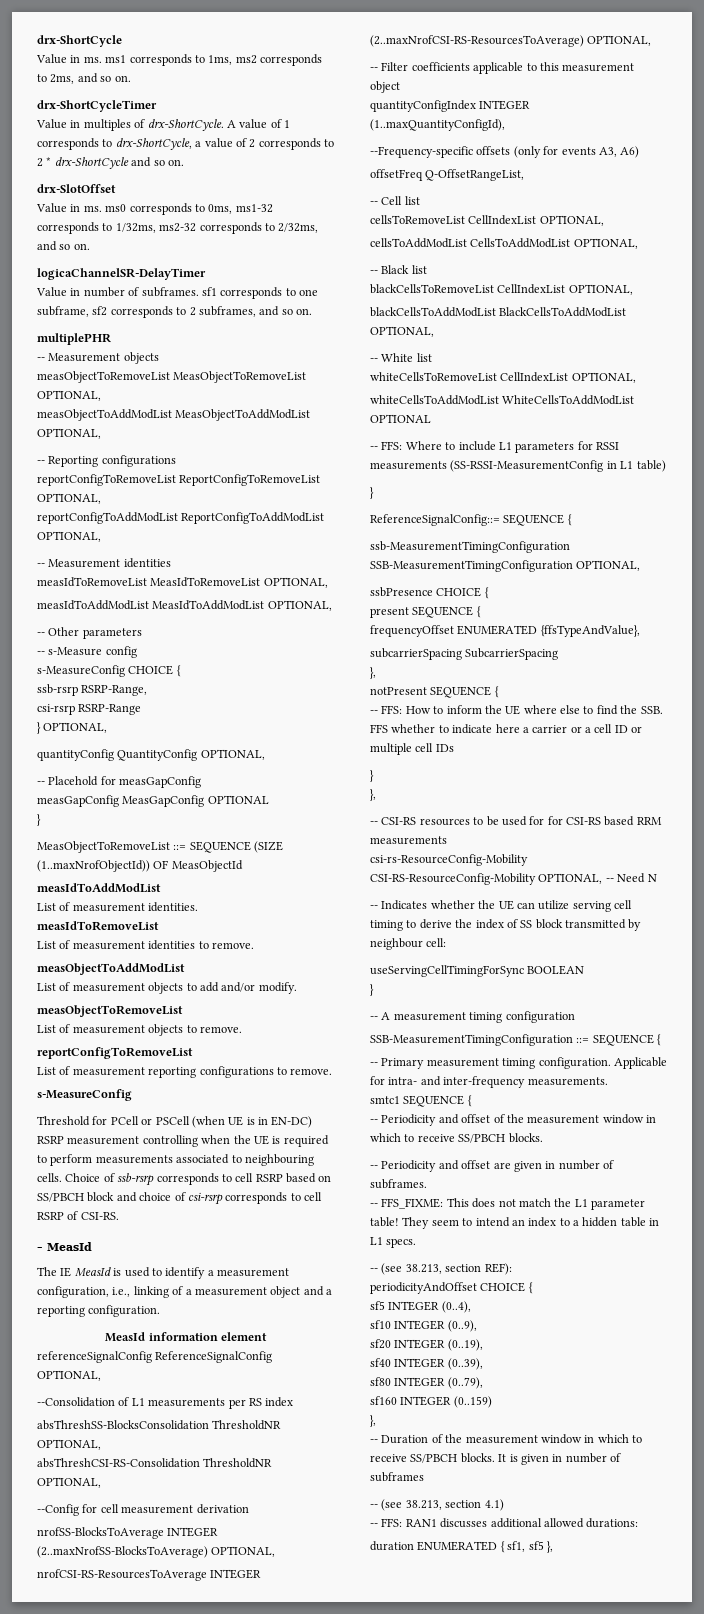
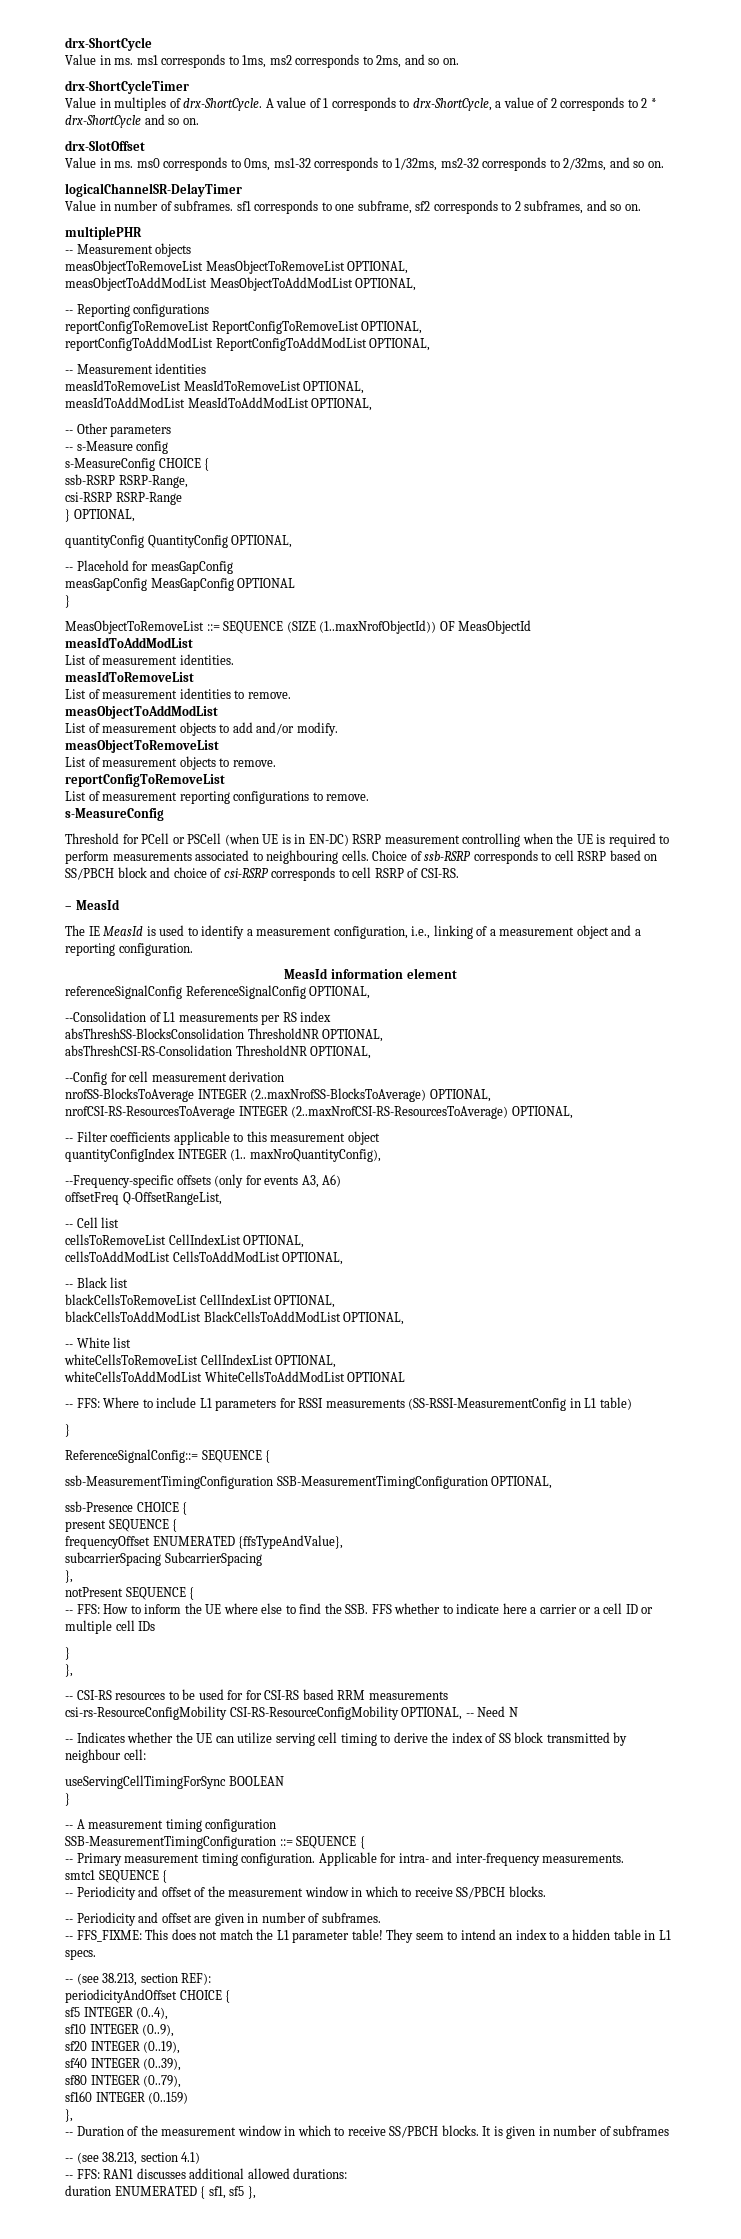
- logicaChannelSR-DelayTimer
+ logicalChannelSR-DelayTimer
- ssb-rsrp RSRP-Range,
+ ssb-RSRP RSRP-Range,
- csi-rsrp RSRP-Range
+ csi-RSRP RSRP-Range
- Choice of ssb-rsrp corresponds to cell RSRP based on SS/PBCH block and choice of csi-rsrp corresponds to cell RSRP of CSI-RS.
+ Choice of ssb-RSRP corresponds to cell RSRP based on SS/PBCH block and choice of csi-RSRP corresponds to cell RSRP of CSI-RS.
- quantityConfigIndex INTEGER (1..maxQuantityConfigId),
+ quantityConfigIndex INTEGER (1.. maxNroQuantityConfig),
- ssbPresence CHOICE {
+ ssb-Presence CHOICE {
- csi-rs-ResourceConfig-Mobility CSI-RS-ResourceConfig-Mobility OPTIONAL, -- Need N
+ csi-rs-ResourceConfigMobility CSI-RS-ResourceConfigMobility OPTIONAL, -- Need N

